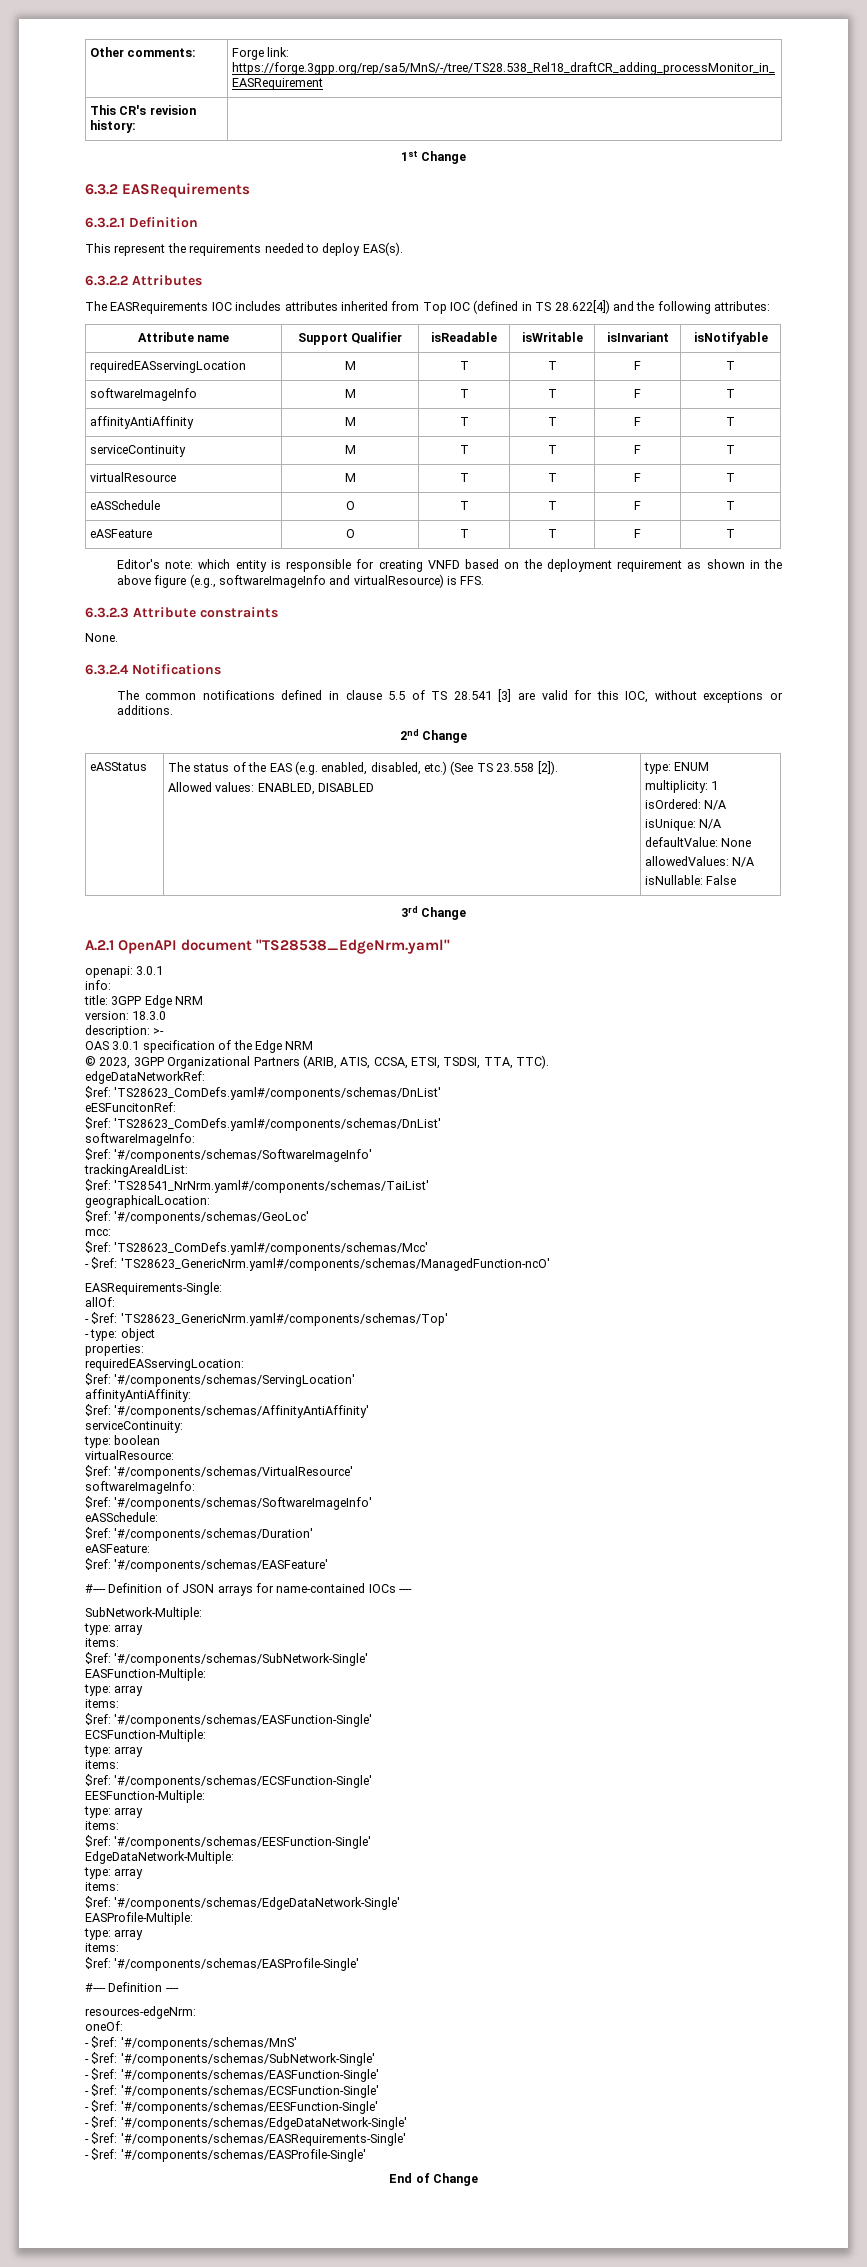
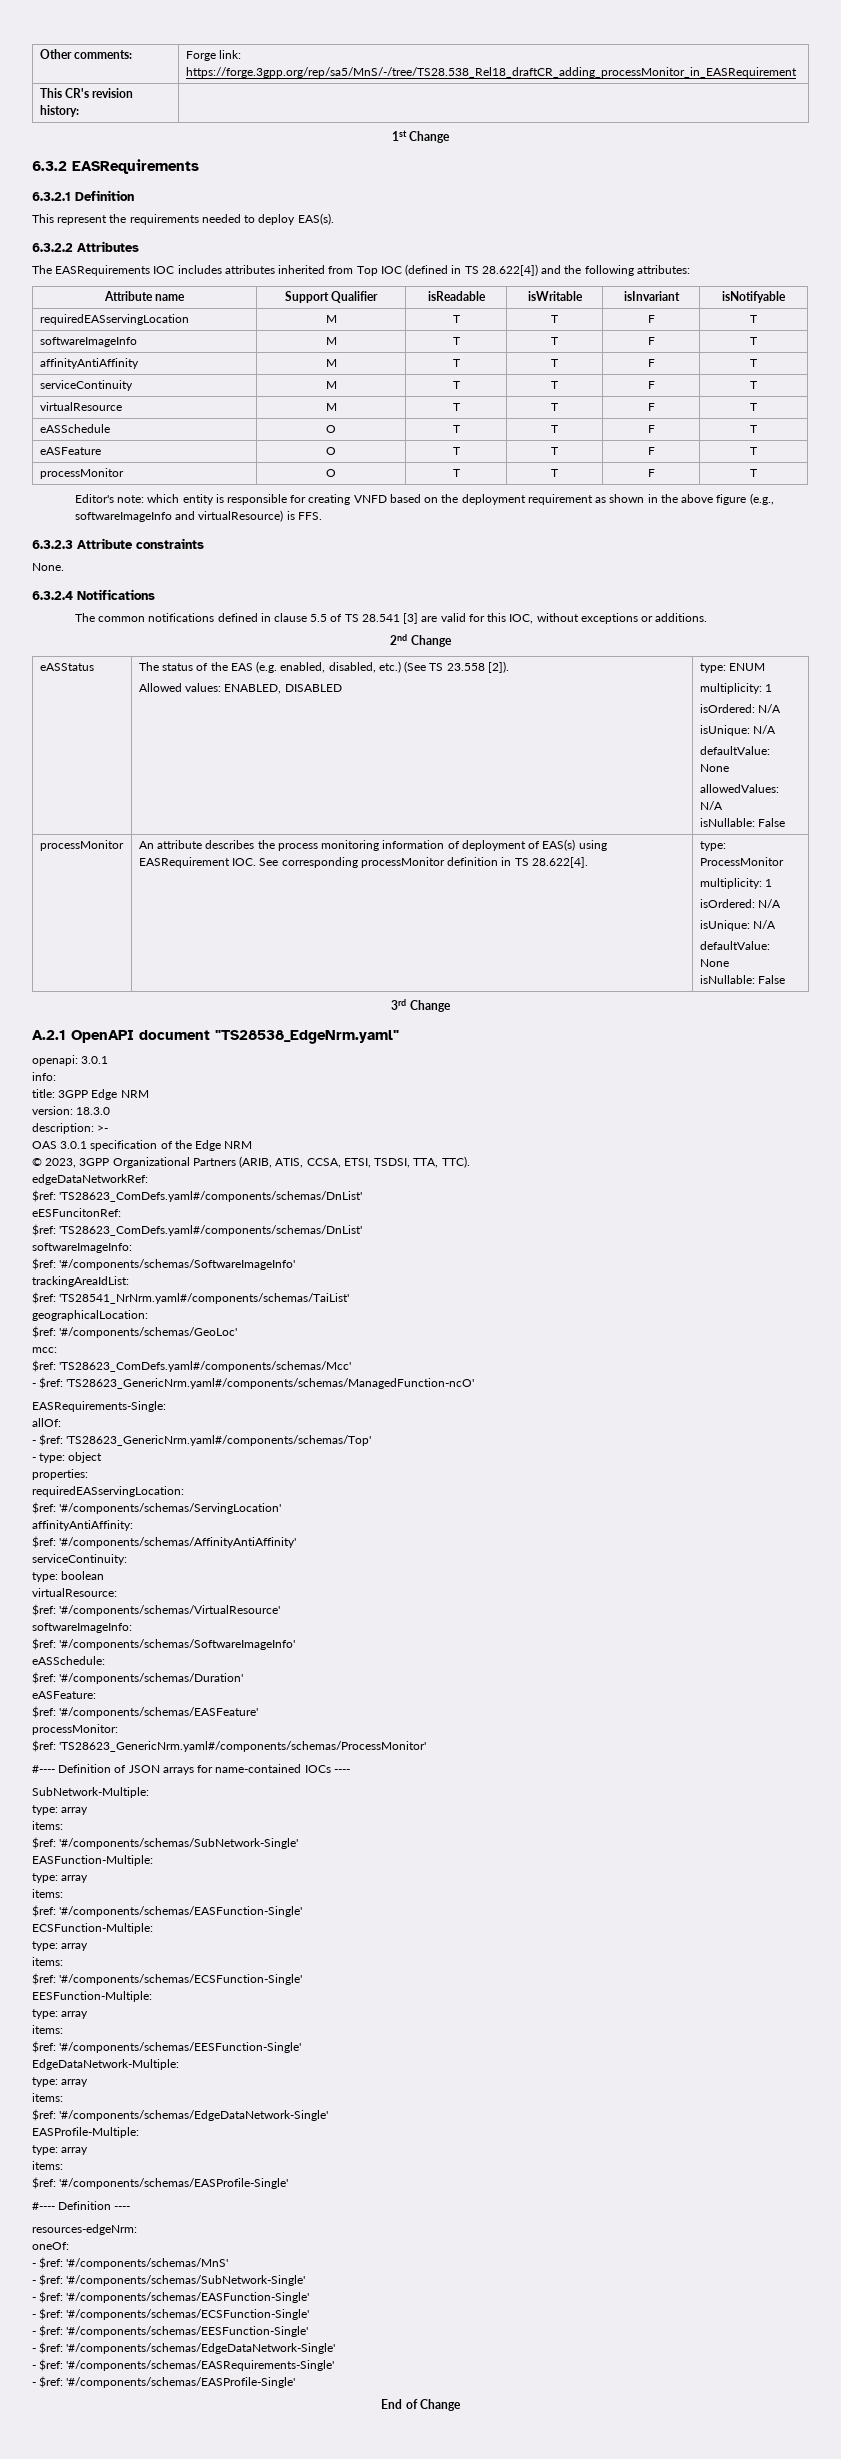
+ processMonitor | O | T | T | F | T
+ processMonitor | An attribute describes the process monitoring information of deployment of EAS(s) using EASRequirement IOC. See corresponding processMonitor definition in TS 28.622[4]. | type: ProcessMonitor
+ multiplicity: 1
+ isOrdered: N/A
+ isUnique: N/A
+ defaultValue: None
+ isNullable: False
+ processMonitor:
+ $ref: 'TS28623_GenericNrm.yaml#/components/schemas/ProcessMonitor'

